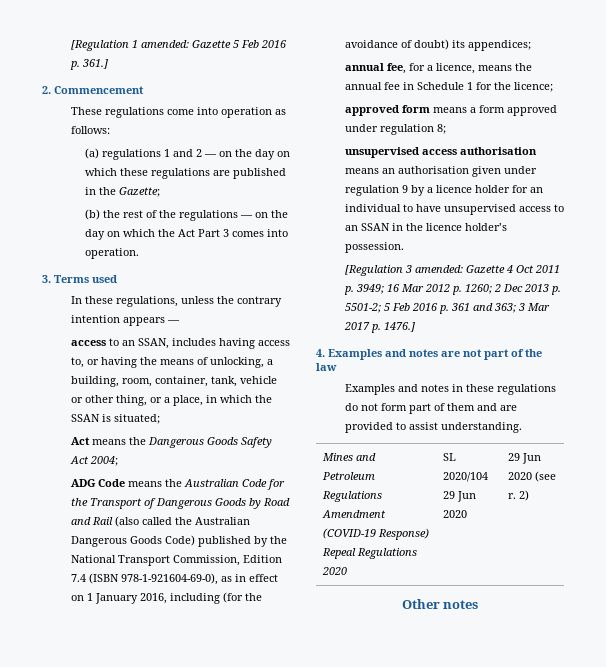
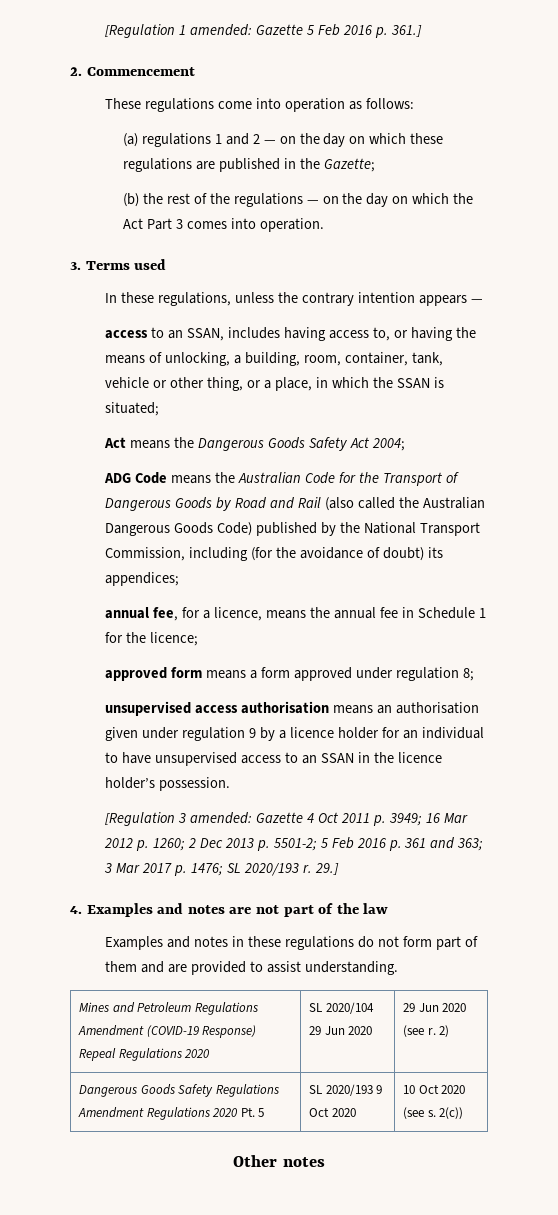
- ADG Code means the Australian Code for the Transport of Dangerous Goods by Road and Rail (also called the Australian Dangerous Goods Code) published by the National Transport Commission, Edition 7.4 (ISBN 978-1-921604-69-0), as in effect on 1 January 2016, including (for the avoidance of doubt) its appendices;
+ ADG Code means the Australian Code for the Transport of Dangerous Goods by Road and Rail (also called the Australian Dangerous Goods Code) published by the National Transport Commission, including (for the avoidance of doubt) its appendices;
- [Regulation 3 amended: Gazette 4 Oct 2011 p. 3949; 16 Mar 2012 p. 1260; 2 Dec 2013 p. 5501-2; 5 Feb 2016 p. 361 and 363; 3 Mar 2017 p. 1476.]
+ [Regulation 3 amended: Gazette 4 Oct 2011 p. 3949; 16 Mar 2012 p. 1260; 2 Dec 2013 p. 5501-2; 5 Feb 2016 p. 361 and 363; 3 Mar 2017 p. 1476; SL 2020/193 r. 29.]
+ Dangerous Goods Safety Regulations Amendment Regulations 2020 Pt. 5 | SL 2020/193 9 Oct 2020 | 10 Oct 2020 (see s. 2(c))

